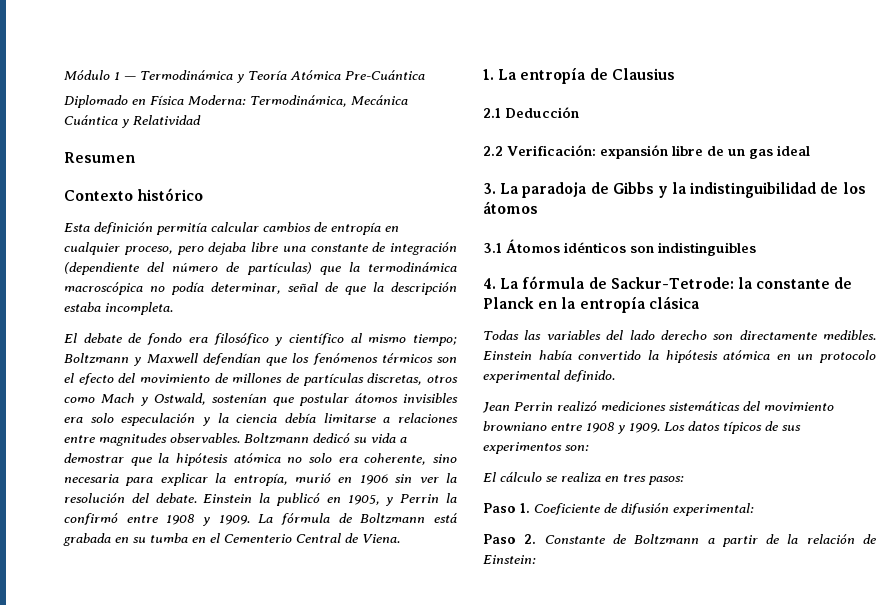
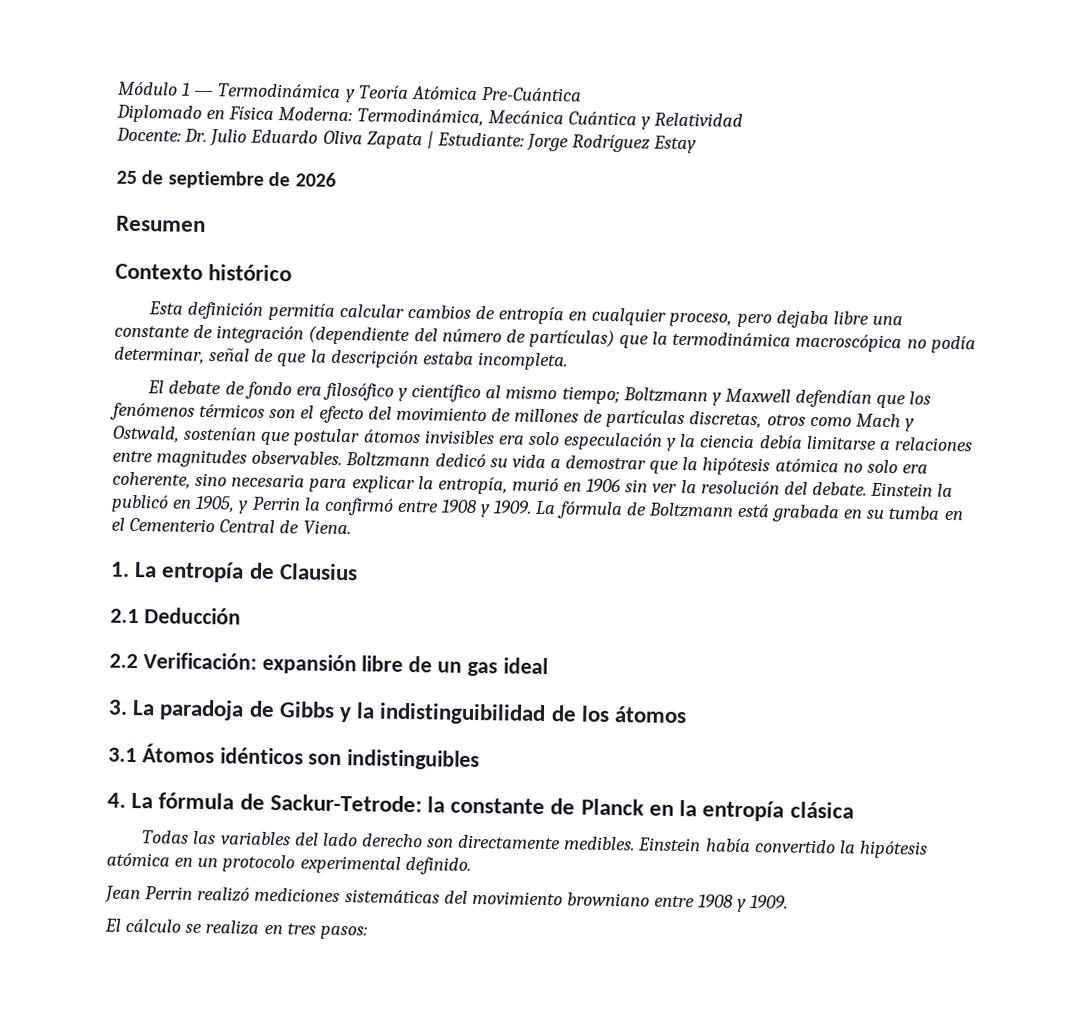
+ Docente: Dr. Julio Eduardo Oliva Zapata | Estudiante: Jorge Rodríguez Estay
+ 25 de septiembre de 2026
- Los datos típicos de sus experimentos son:
- Paso 1. Coeficiente de difusión experimental:
- Paso 2. Constante de Boltzmann a partir de la relación de Einstein:

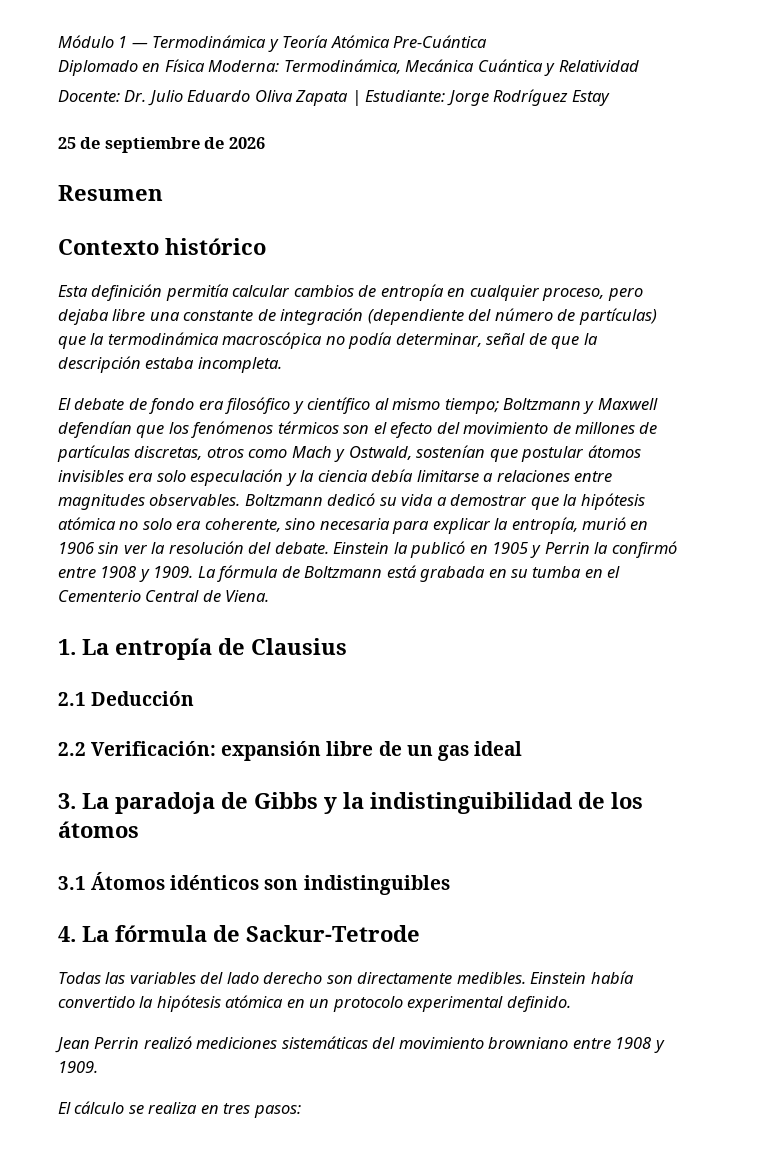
- Einstein la publicó en 1905, y Perrin la confirmó entre 1908 y 1909.
+ Einstein la publicó en 1905 y Perrin la confirmó entre 1908 y 1909.
- 4. La fórmula de Sackur-Tetrode: la constante de Planck en la entropía clásica
+ 4. La fórmula de Sackur-Tetrode

